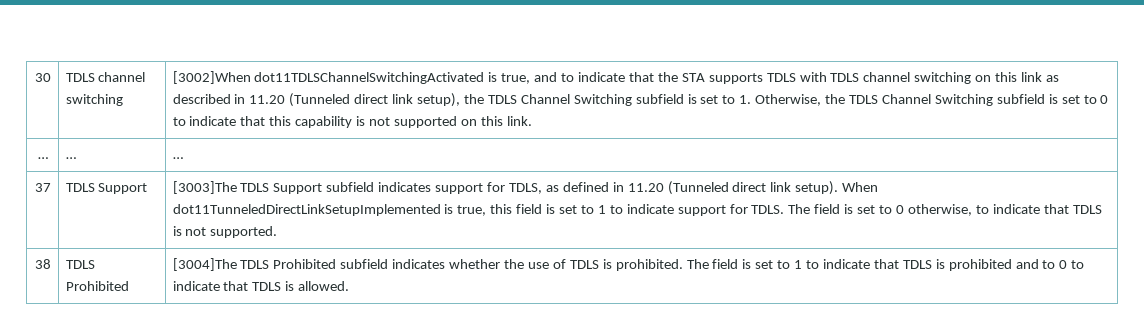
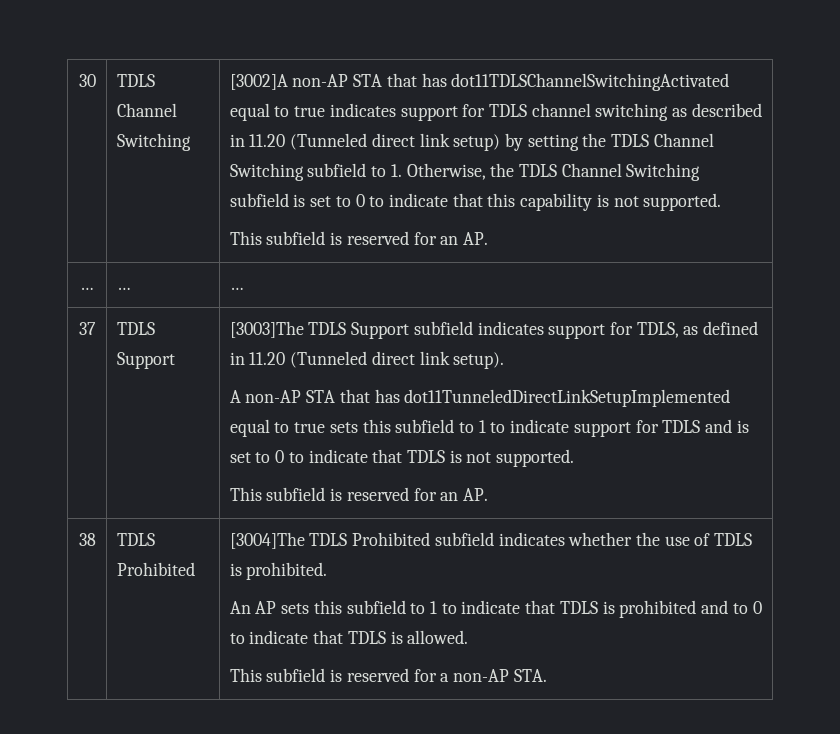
- TDLS channel switching | [3002]When dot11TDLSChannelSwitchingActivated is true, and to indicate that the STA supports TDLS with TDLS channel switching on this link as described in 11.20 (Tunneled direct link setup), the TDLS Channel Switching subfield is set to 1. Otherwise, the TDLS Channel Switching subfield is set to 0 to indicate that this capability is not supported on this link.
+ TDLS Channel Switching | [3002]A non-AP STA that has dot11TDLSChannelSwitchingActivated equal to true indicates support for TDLS channel switching as described in 11.20 (Tunneled direct link setup) by setting the TDLS Channel Switching subfield to 1. Otherwise, the TDLS Channel Switching subfield is set to 0 to indicate that this capability is not supported.
+ This subfield is reserved for an AP.
- [3003]The TDLS Support subfield indicates support for TDLS, as defined in 11.20 (Tunneled direct link setup). When dot11TunneledDirectLinkSetupImplemented is true, this field is set to 1 to indicate support for TDLS. The field is set to 0 otherwise, to indicate that TDLS is not supported.
+ [3003]The TDLS Support subfield indicates support for TDLS, as defined in 11.20 (Tunneled direct link setup).
+ A non-AP STA that has dot11TunneledDirectLinkSetupImplemented equal to true sets this subfield to 1 to indicate support for TDLS and is set to 0 to indicate that TDLS is not supported.
+ This subfield is reserved for an AP.
- [3004]The TDLS Prohibited subfield indicates whether the use of TDLS is prohibited. The field is set to 1 to indicate that TDLS is prohibited and to 0 to indicate that TDLS is allowed.
+ [3004]The TDLS Prohibited subfield indicates whether the use of TDLS is prohibited.
+ An AP sets this subfield to 1 to indicate that TDLS is prohibited and to 0 to indicate that TDLS is allowed.
+ This subfield is reserved for a non-AP STA.

